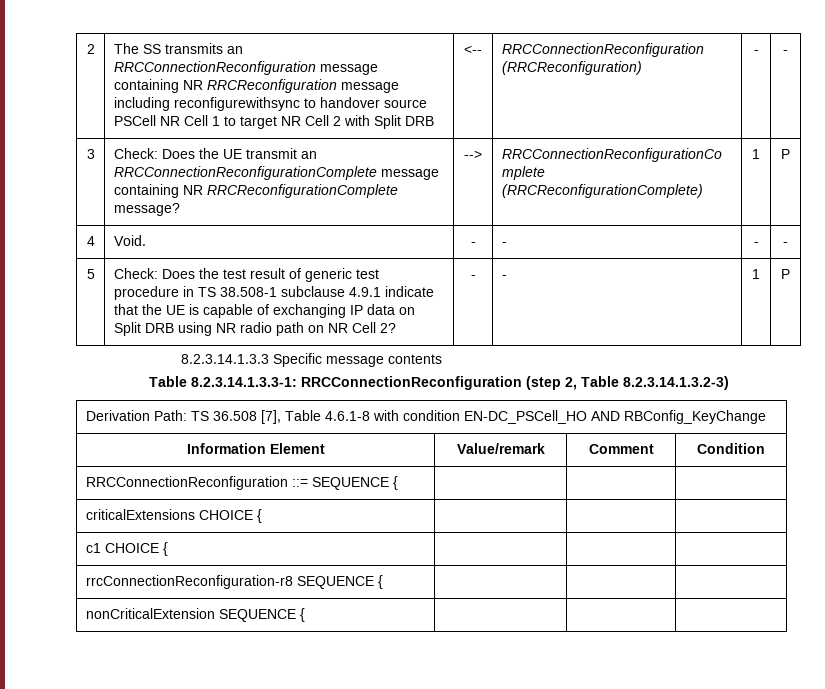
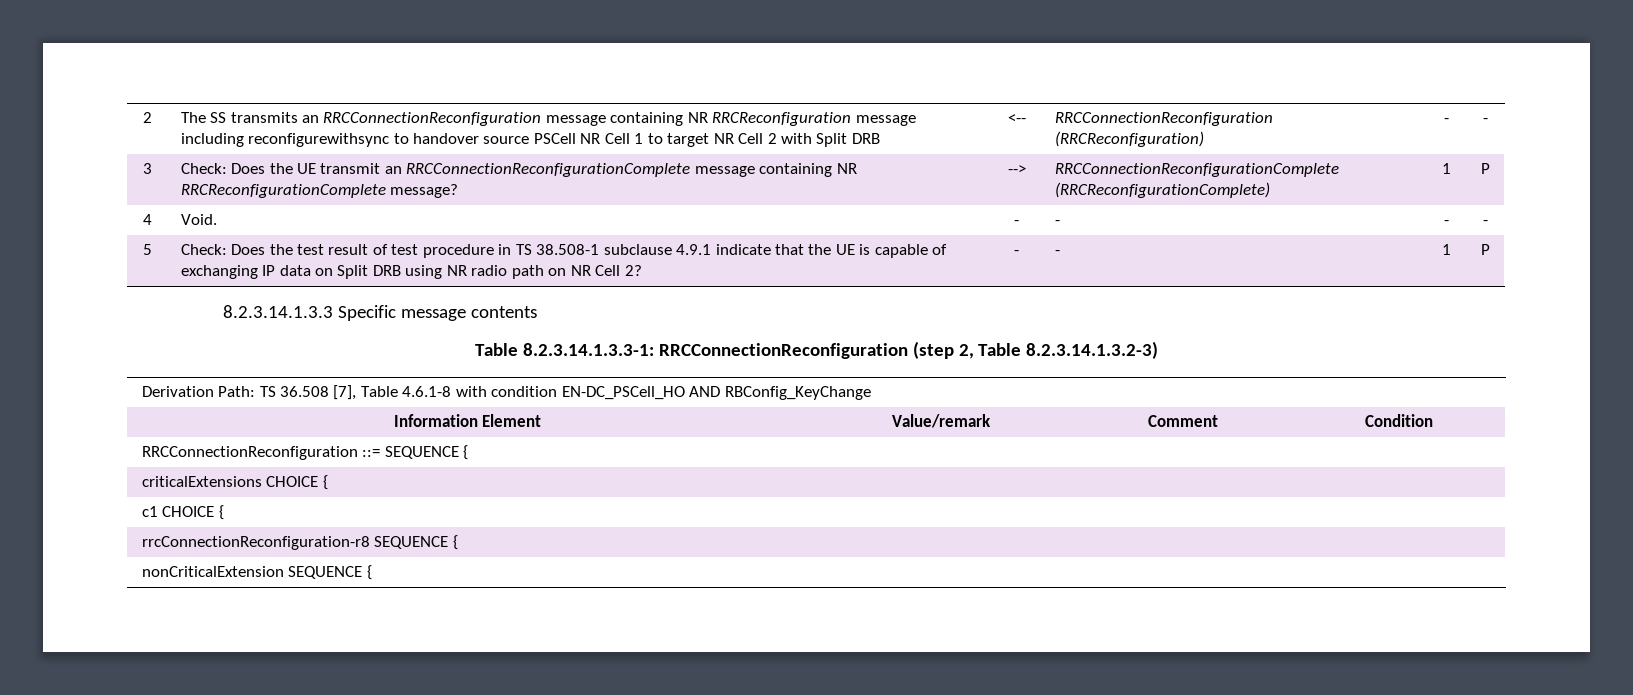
- 5 | Check: Does the test result of generic test procedure in TS 38.508-1 subclause 4.9.1 indicate that the UE is capable of exchanging IP data on Split DRB using NR radio path on NR Cell 2? | - | - | 1 | P
+ 5 | Check: Does the test result of test procedure in TS 38.508-1 subclause 4.9.1 indicate that the UE is capable of exchanging IP data on Split DRB using NR radio path on NR Cell 2? | - | - | 1 | P

